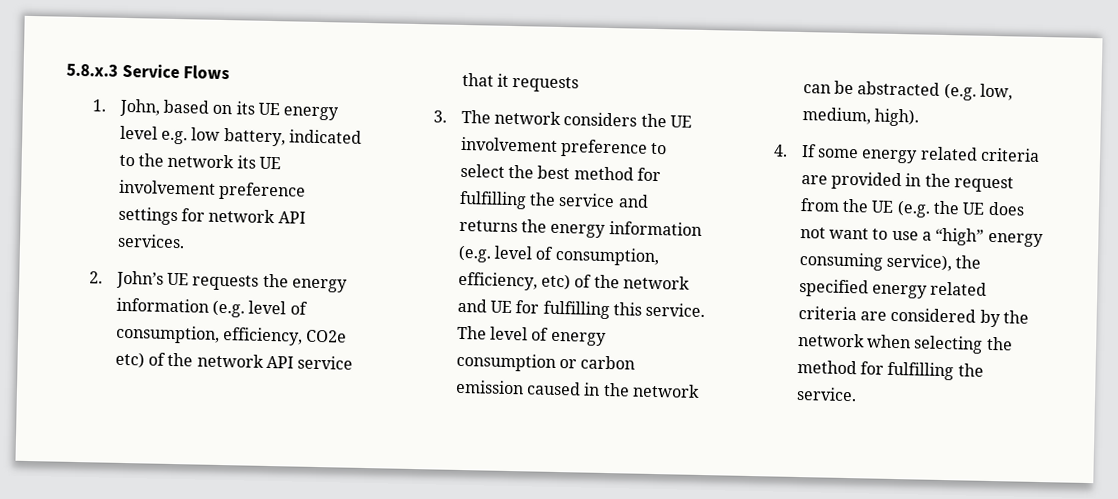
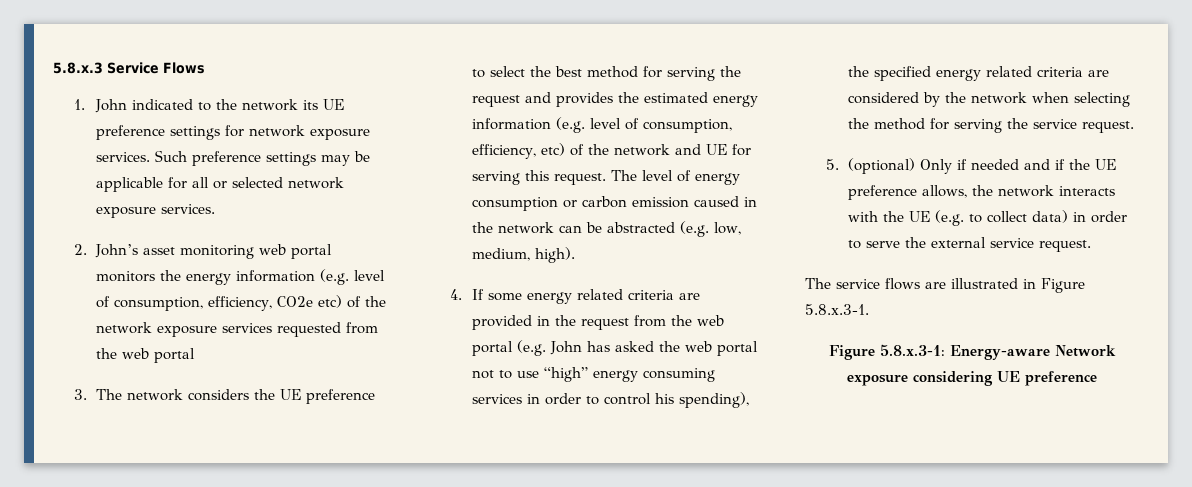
- 1. John, based on its UE energy level e.g. low battery, indicated to the network its UE involvement preference settings for network API services.
- 2. John’s UE requests the energy information (e.g. level of consumption, efficiency, CO2e etc) of the network API service that it requests
+ 1. John indicated to the network its UE preference settings for network exposure services. Such preference settings may be applicable for all or selected network exposure services.
+ 2. John’s asset monitoring web portal monitors the energy information (e.g. level of consumption, efficiency, CO2e etc) of the network exposure services requested from the web portal
- 3. The network considers the UE involvement preference to select the best method for fulfilling the service and returns the energy information (e.g. level of consumption, efficiency, etc) of the network and UE for fulfilling this service.
+ 3. The network considers the UE preference to select the best method for serving the request and provides the estimated energy information (e.g. level of consumption, efficiency, etc) of the network and UE for serving this request.
- 4. If some energy related criteria are provided in the request from the UE (e.g. the UE does not want to use a “high” energy consuming service), the specified energy related criteria are considered by the network when selecting the method for fulfilling the service.
+ 4. If some energy related criteria are provided in the request from the web portal (e.g. John has asked the web portal not to use “high” energy consuming services in order to control his spending), the specified energy related criteria are considered by the network when selecting the method for serving the service request.
+ 5. (optional) Only if needed and if the UE preference allows, the network interacts with the UE (e.g. to collect data) in order to serve the external service request.
+ The service flows are illustrated in Figure 5.8.x.3-1.
+ Figure 5.8.x.3-1: Energy-aware Network exposure considering UE preference

